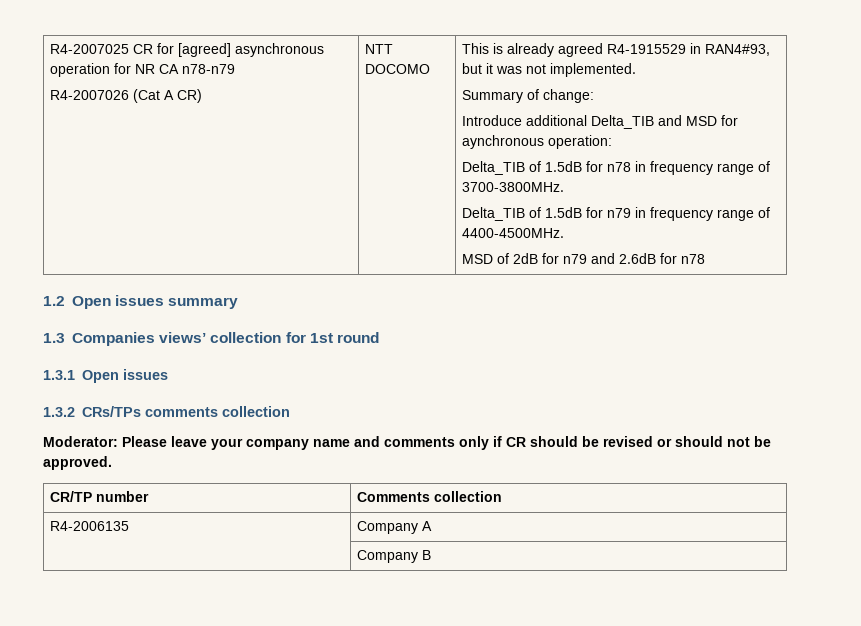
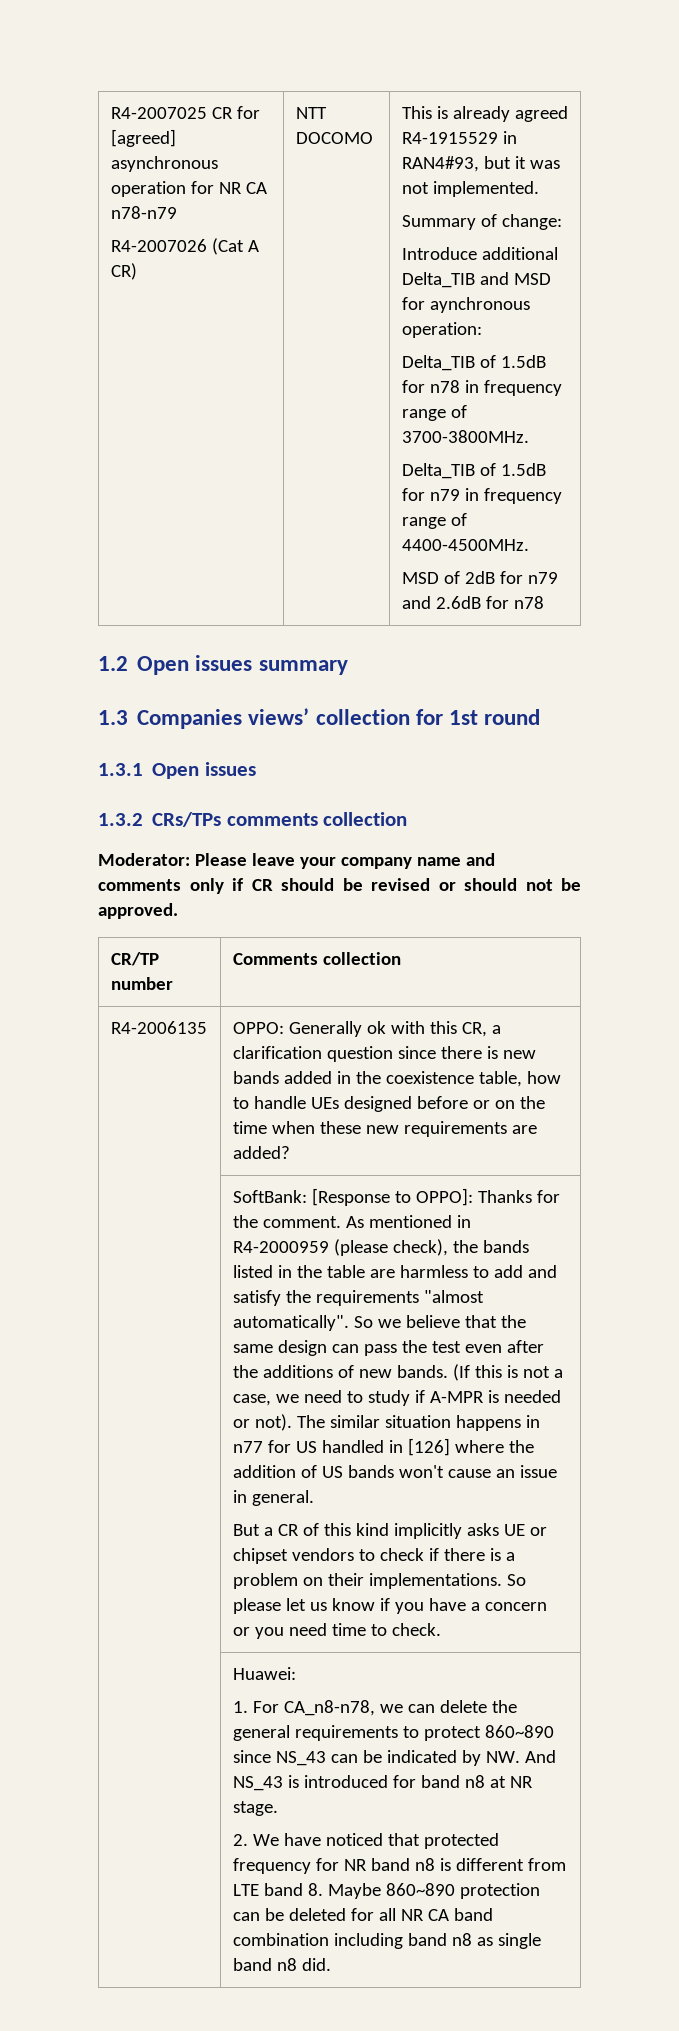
- R4-2006135 | Company A
- | Company B
+ R4-2006135 | OPPO: Generally ok with this CR, a clarification question since there is new bands added in the coexistence table, how to handle UEs designed before or on the time when these new requirements are added?
+ | SoftBank: [Response to OPPO]: Thanks for the comment. As mentioned in R4-2000959 (please check), the bands listed in the table are harmless to add and satisfy the requirements "almost automatically". So we believe that the same design can pass the test even after the additions of new bands. (If this is not a case, we need to study if A-MPR is needed or not). The similar situation happens in n77 for US handled in [126] where the addition of US bands won't cause an issue in general.
+ But a CR of this kind implicitly asks UE or chipset vendors to check if there is a problem on their implementations. So please let us know if you have a concern or you need time to check.
+ | Huawei:
+ 1. For CA_n8-n78, we can delete the general requirements to protect 860~890 since NS_43 can be indicated by NW. And NS_43 is introduced for band n8 at NR stage.
+ 2. We have noticed that protected frequency for NR band n8 is different from LTE band 8. Maybe 860~890 protection can be deleted for all NR CA band combination including band n8 as single band n8 did.

